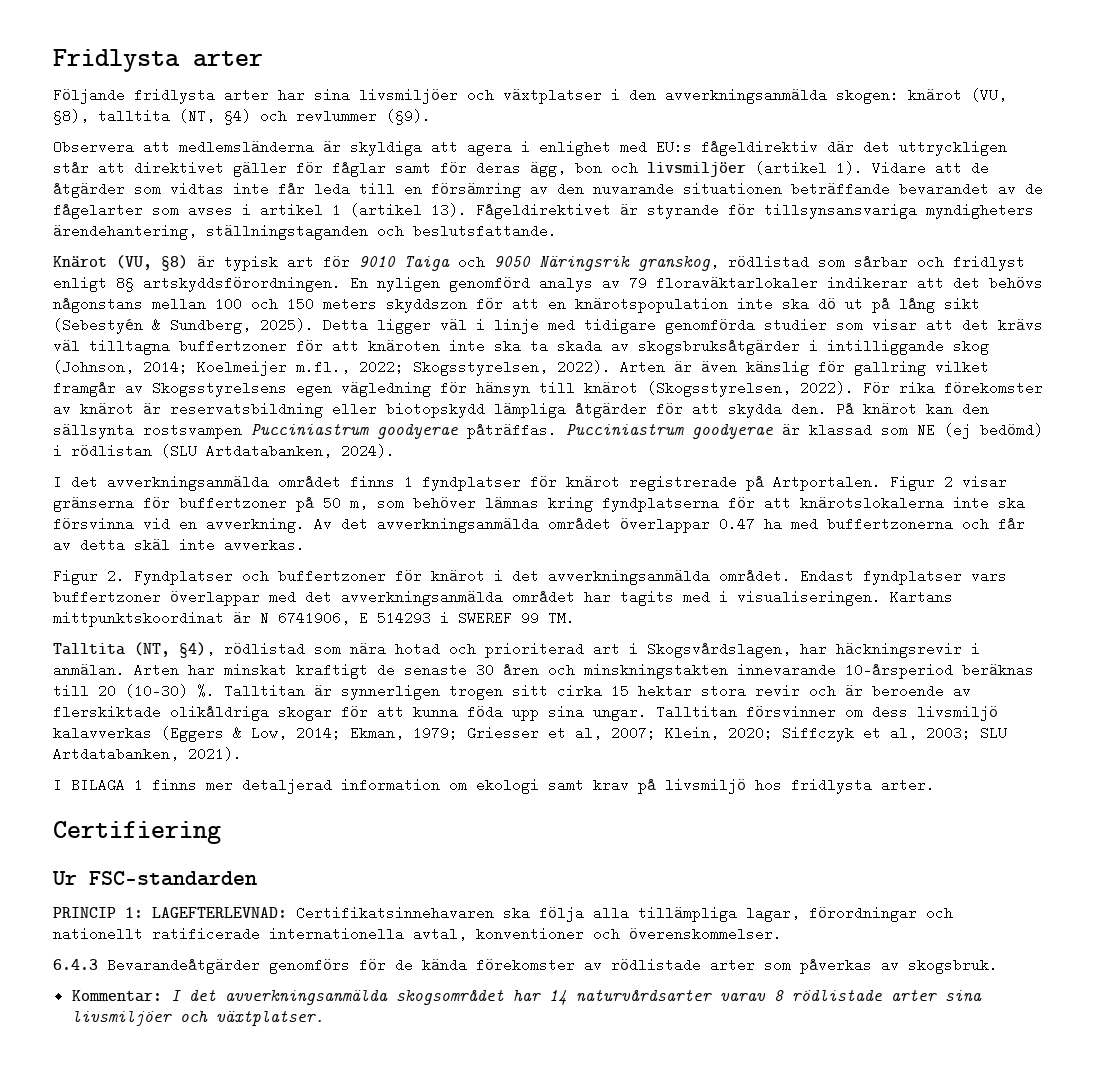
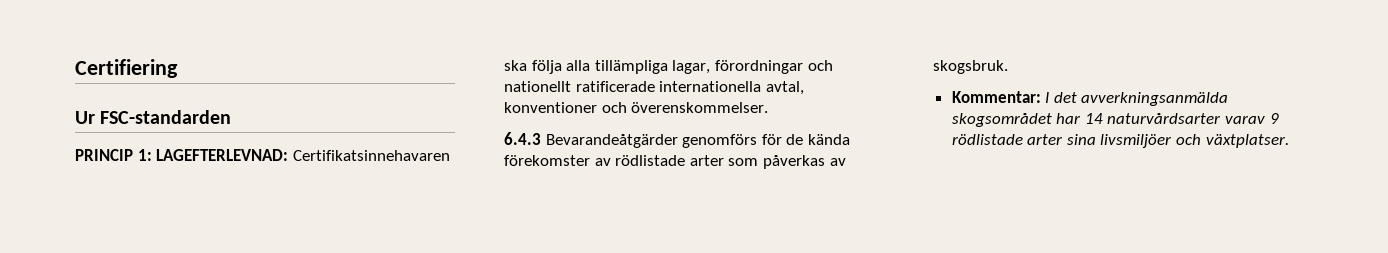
- Fridlysta arter
- Följande fridlysta arter har sina livsmiljöer och växtplatser i den avverkningsanmälda skogen: knärot (VU, §8), talltita (NT, §4) och revlummer (§9).
- Observera att medlemsländerna är skyldiga att agera i enlighet med EU:s fågeldirektiv där det uttryckligen står att direktivet gäller för fåglar samt för deras ägg, bon och livsmiljöer (artikel 1). Vidare att de åtgärder som vidtas inte får leda till en försämring av den nuvarande situationen beträffande bevarandet av de fågelarter som avses i artikel 1 (artikel 13). Fågeldirektivet är styrande för tillsynsansvariga myndigheters ärendehantering, ställningstaganden och beslutsfattande.
- Knärot (VU, §8) är typisk art för 9010 Taiga och 9050 Näringsrik granskog, rödlistad som sårbar och fridlyst enligt 8§ artskyddsförordningen. En nyligen genomförd analys av 79 floraväktarlokaler indikerar att det behövs någonstans mellan 100 och 150 meters skyddszon för att en knärotspopulation inte ska dö ut på lång sikt (Sebestyén & Sundberg, 2025). Detta ligger väl i linje med tidigare genomförda studier som visar att det krävs väl tilltagna buffertzoner för att knäroten inte ska ta skada av skogsbruksåtgärder i intilliggande skog (Johnson, 2014; Koelmeijer m.fl., 2022; Skogsstyrelsen, 2022). Arten är även känslig för gallring vilket framgår av Skogsstyrelsens egen vägledning för hänsyn till knärot (Skogsstyrelsen, 2022). För rika förekomster av knärot är reservatsbildning eller biotopskydd lämpliga åtgärder för att skydda den. På knärot kan den sällsynta rostsvampen Pucciniastrum goodyerae påträffas. Pucciniastrum goodyerae är klassad som NE (ej bedömd) i rödlistan (SLU Artdatabanken, 2024).
- I det avverkningsanmälda området finns 1 fyndplatser för knärot registrerade på Artportalen. Figur 2 visar gränserna för buffertzoner på 50 m, som behöver lämnas kring fyndplatserna för att knärotslokalerna inte ska försvinna vid en avverkning. Av det avverkningsanmälda området överlappar 0.47 ha med buffertzonerna och får av detta skäl inte avverkas.
- Figur 2. Fyndplatser och buffertzoner för knärot i det avverkningsanmälda området. Endast fyndplatser vars buffertzoner överlappar med det avverkningsanmälda området har tagits med i visualiseringen. Kartans mittpunktskoordinat är N 6741906, E 514293 i SWEREF 99 TM.
- Talltita (NT, §4), rödlistad som nära hotad och prioriterad art i Skogsvårdslagen, har häckningsrevir i anmälan. Arten har minskat kraftigt de senaste 30 åren och minskningstakten innevarande 10-årsperiod beräknas till 20 (10–30) %. Talltitan är synnerligen trogen sitt cirka 15 hektar stora revir och är beroende av flerskiktade olikåldriga skogar för att kunna föda upp sina ungar. Talltitan försvinner om dess livsmiljö kalavverkas (Eggers & Low, 2014; Ekman, 1979; Griesser et al, 2007; Klein, 2020; Siffczyk et al, 2003; SLU Artdatabanken, 2021).
- I BILAGA 1 finns mer detaljerad information om ekologi samt krav på livsmiljö hos fridlysta arter.
- Kommentar: I det avverkningsanmälda skogsområdet har 14 naturvårdsarter varav 8 rödlistade arter sina livsmiljöer och växtplatser.
+ Kommentar: I det avverkningsanmälda skogsområdet har 14 naturvårdsarter varav 9 rödlistade arter sina livsmiljöer och växtplatser.

